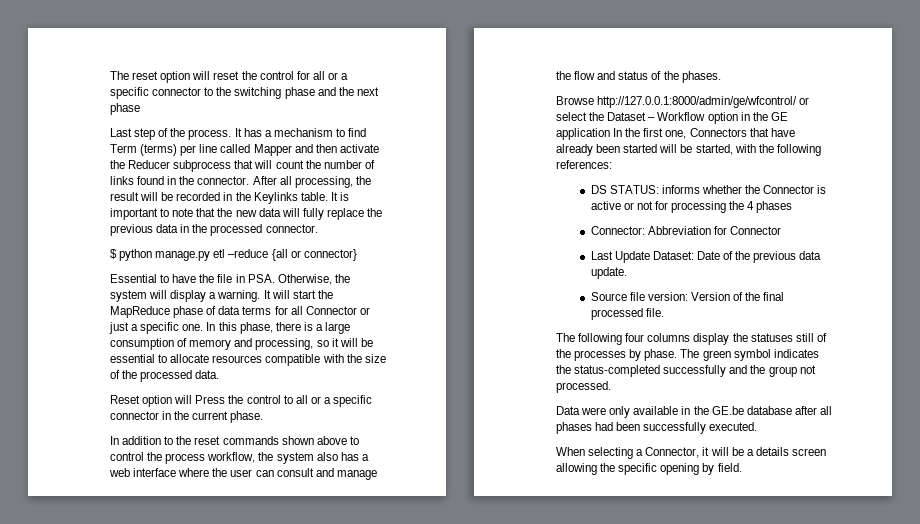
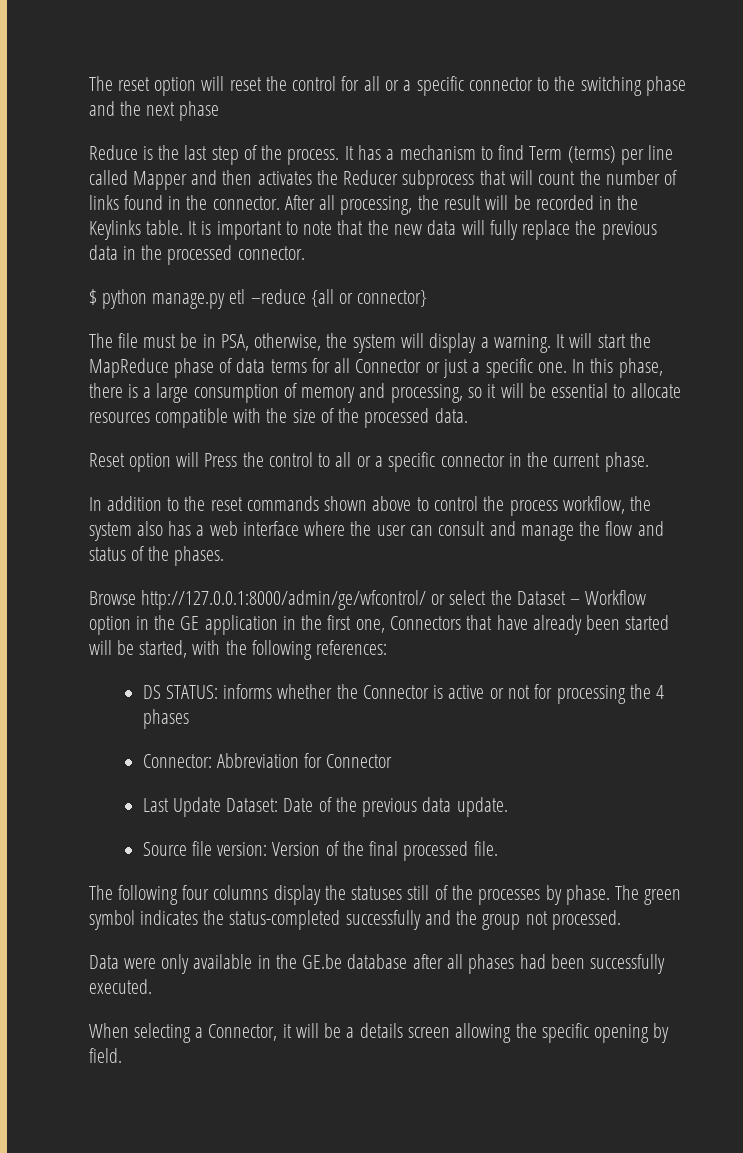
- Last step of the process.
+ Reduce is the last step of the process.
- It has a mechanism to find Term (terms) per line called Mapper and then activate the Reducer subprocess that will count the number of links found in the connector.
+ It has a mechanism to find Term (terms) per line called Mapper and then activates the Reducer subprocess that will count the number of links found in the connector.
- Essential to have the file in PSA. Otherwise, the system will display a warning.
+ The file must be in PSA, otherwise, the system will display a warning.
- Browse http://127.0.0.1:8000/admin/ge/wfcontrol/ or select the Dataset – Workflow option in the GE application In the first one, Connectors that have already been started will be started, with the following references:
+ Browse http://127.0.0.1:8000/admin/ge/wfcontrol/ or select the Dataset – Workflow option in the GE application in the first one, Connectors that have already been started will be started, with the following references:

